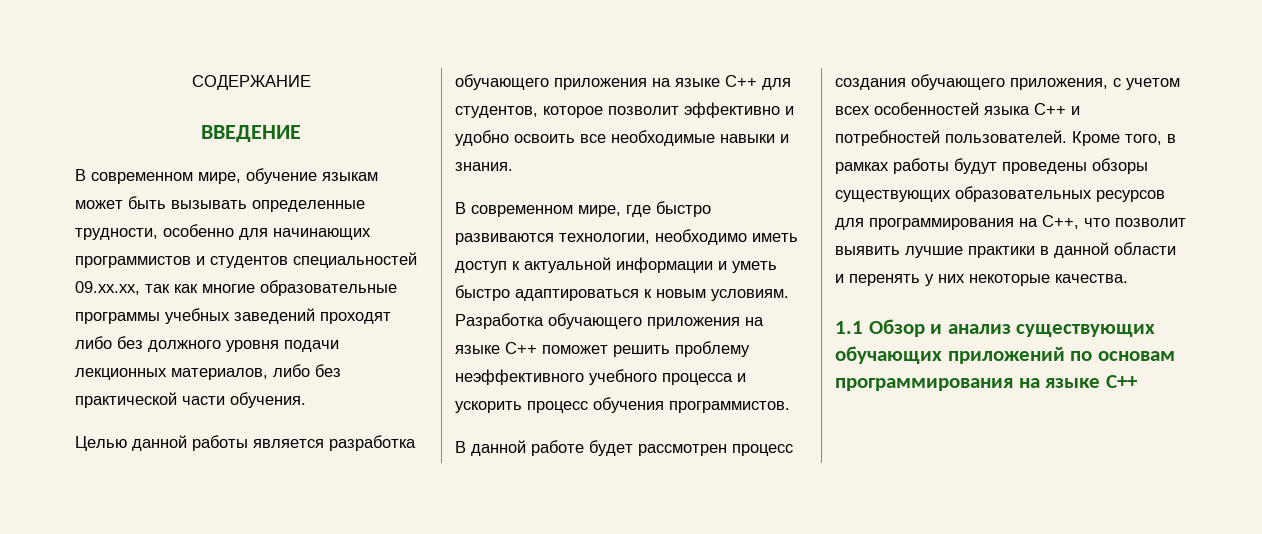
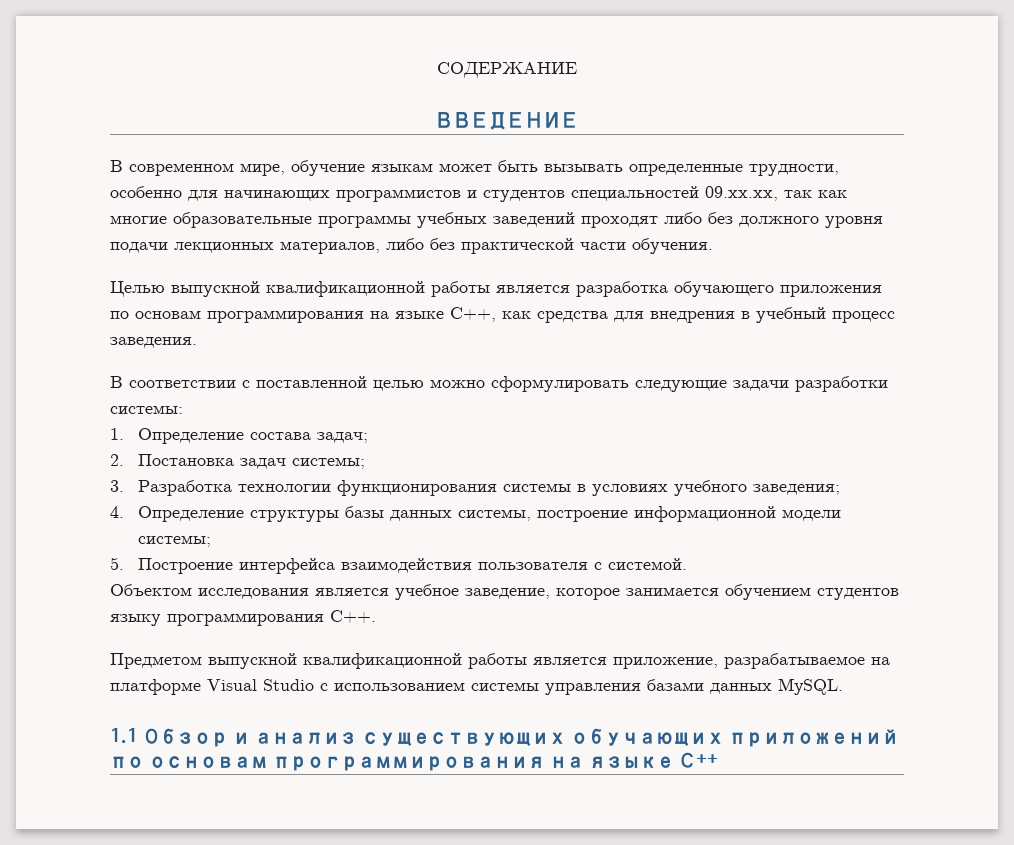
- Целью данной работы является разработка обучающего приложения на языке С++ для студентов, которое позволит эффективно и удобно освоить все необходимые навыки и знания.
- В современном мире, где быстро развиваются технологии, необходимо иметь доступ к актуальной информации и уметь быстро адаптироваться к новым условиям. Разработка обучающего приложения на языке С++ поможет решить проблему неэффективного учебного процесса и ускорить процесс обучения программистов.
- В данной работе будет рассмотрен процесс создания обучающего приложения, с учетом всех особенностей языка С++ и потребностей пользователей. Кроме того, в рамках работы будут проведены обзоры существующих образовательных ресурсов для программирования на С++, что позволит выявить лучшие практики в данной области и перенять у них некоторые качества.
+ Целью выпускной квалификационной работы является разработка обучающего приложения по основам программирования на языке С++, как средства для внедрения в учебный процесс заведения.
+ В соответствии с поставленной целью можно сформулировать следующие задачи разработки системы:
+ 1. Определение состава задач;
+ 2. Постановка задач системы;
+ 3. Разработка технологии функционирования системы в условиях учебного заведения;
+ 4. Определение структуры базы данных системы, построение информационной модели системы;
+ 5. Построение интерфейса взаимодействия пользователя с системой.
+ Объектом исследования является учебное заведение, которое занимается обучением студентов языку программирования C++.
+ Предметом выпускной квалификационной работы является приложение, разрабатываемое на платформе Visual Studio с использованием системы управления базами данных MySQL.

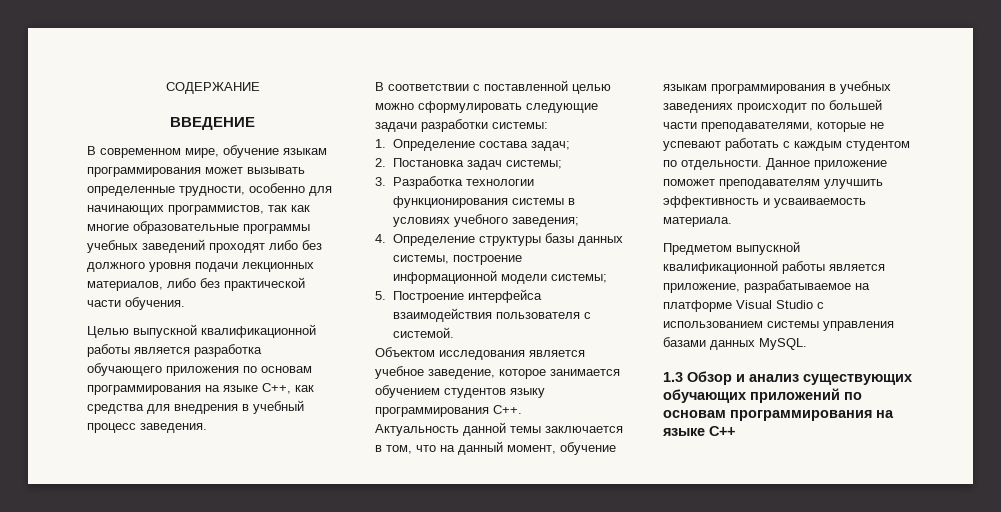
- В современном мире, обучение языкам может быть вызывать определенные трудности, особенно для начинающих программистов и студентов специальностей 09.хх.хх, так как многие образовательные программы учебных заведений проходят либо без должного уровня подачи лекционных материалов, либо без практической части обучения.
+ В современном мире, обучение языкам программирования может вызывать определенные трудности, особенно для начинающих программистов, так как многие образовательные программы учебных заведений проходят либо без должного уровня подачи лекционных материалов, либо без практической части обучения.
+ Актуальность данной темы заключается в том, что на данный момент, обучение языкам программирования в учебных заведениях происходит по большей части преподавателями, которые не успевают работать с каждым студентом по отдельности. Данное приложение поможет преподавателям улучшить эффективность и усваиваемость материала.
- 1.1 Обзор и анализ существующих обучающих приложений по основам программирования на языке С++
+ 1.3 Обзор и анализ существующих обучающих приложений по основам программирования на языке С++

